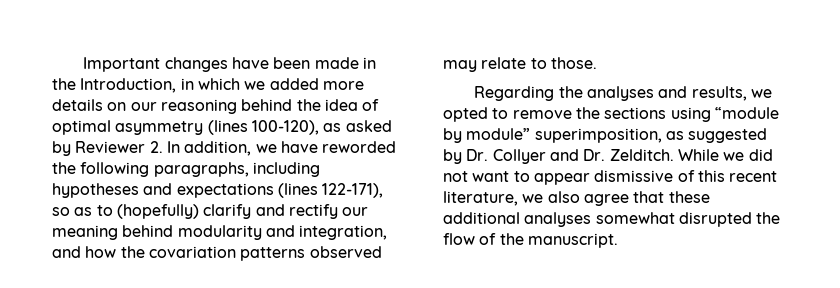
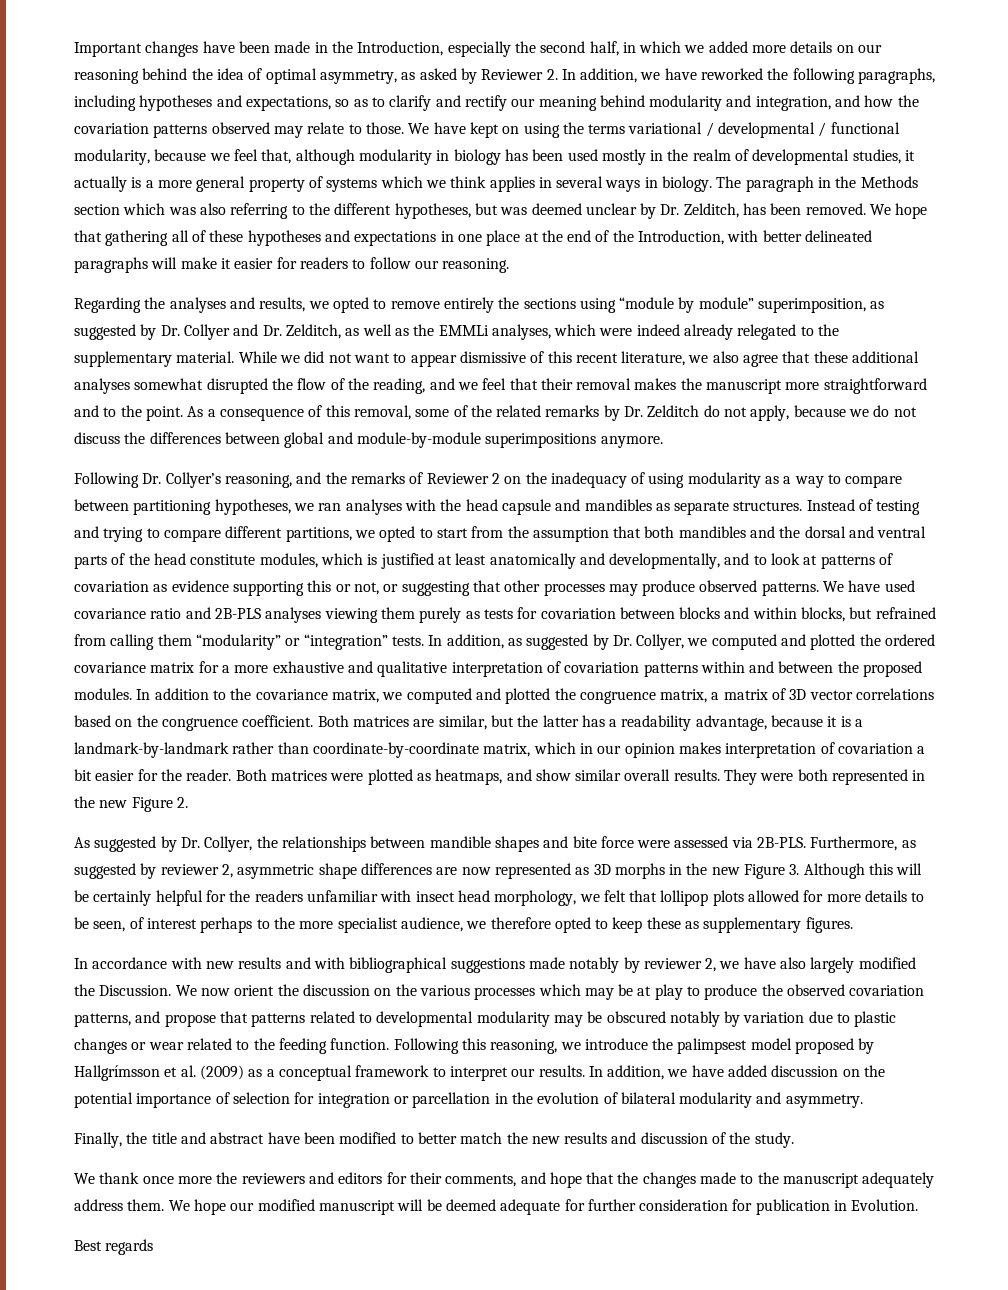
- Important changes have been made in the Introduction, in which we added more details on our reasoning behind the idea of optimal asymmetry (lines 100-120), as asked by Reviewer 2. In addition, we have reworded the following paragraphs, including hypotheses and expectations (lines 122-171), so as to (hopefully) clarify and rectify our meaning behind modularity and integration, and how the covariation patterns observed may relate to those.
+ Important changes have been made in the Introduction, especially the second half, in which we added more details on our reasoning behind the idea of optimal asymmetry, as asked by Reviewer 2. In addition, we have reworked the following paragraphs, including hypotheses and expectations, so as to clarify and rectify our meaning behind modularity and integration, and how the covariation patterns observed may relate to those. We have kept on using the terms variational / developmental / functional modularity, because we feel that, although modularity in biology has been used mostly in the realm of developmental studies, it actually is a more general property of systems which we think applies in several ways in biology. The paragraph in the Methods section which was also referring to the different hypotheses, but was deemed unclear by Dr. Zelditch, has been removed. We hope that gathering all of these hypotheses and expectations in one place at the end of the Introduction, with better delineated paragraphs will make it easier for readers to follow our reasoning.
- Regarding the analyses and results, we opted to remove the sections using “module by module” superimposition, as suggested by Dr. Collyer and Dr. Zelditch.
+ Regarding the analyses and results, we opted to remove entirely the sections using “module by module” superimposition, as suggested by Dr. Collyer and Dr. Zelditch, as well as the EMMLi analyses, which were indeed already relegated to the supplementary material.
- While we did not want to appear dismissive of this recent literature, we also agree that these additional analyses somewhat disrupted the flow of the manuscript.
+ While we did not want to appear dismissive of this recent literature, we also agree that these additional analyses somewhat disrupted the flow of the reading, and we feel that their removal makes the manuscript more straightforward and to the point. As a consequence of this removal, some of the related remarks by Dr. Zelditch do not apply, because we do not discuss the differences between global and module-by-module superimpositions anymore.
+ Following Dr. Collyer’s reasoning, and the remarks of Reviewer 2 on the inadequacy of using modularity as a way to compare between partitioning hypotheses, we ran analyses with the head capsule and mandibles as separate structures. Instead of testing and trying to compare different partitions, we opted to start from the assumption that both mandibles and the dorsal and ventral parts of the head constitute modules, which is justified at least anatomically and developmentally, and to look at patterns of covariation as evidence supporting this or not, or suggesting that other processes may produce observed patterns. We have used covariance ratio and 2B-PLS analyses viewing them purely as tests for covariation between blocks and within blocks, but refrained from calling them “modularity” or “integration” tests. In addition, as suggested by Dr. Collyer, we computed and plotted the ordered covariance matrix for a more exhaustive and qualitative interpretation of covariation patterns within and between the proposed modules. In addition to the covariance matrix, we computed and plotted the congruence matrix, a matrix of 3D vector correlations based on the congruence coefficient. Both matrices are similar, but the latter has a readability advantage, because it is a landmark-by-landmark rather than coordinate-by-coordinate matrix, which in our opinion makes interpretation of covariation a bit easier for the reader. Both matrices were plotted as heatmaps, and show similar overall results. They were both represented in the new Figure 2.
+ As suggested by Dr. Collyer, the relationships between mandible shapes and bite force were assessed via 2B-PLS. Furthermore, as suggested by reviewer 2, asymmetric shape differences are now represented as 3D morphs in the new Figure 3. Although this will be certainly helpful for the readers unfamiliar with insect head morphology, we felt that lollipop plots allowed for more details to be seen, of interest perhaps to the more specialist audience, we therefore opted to keep these as supplementary figures.
+ In accordance with new results and with bibliographical suggestions made notably by reviewer 2, we have also largely modified the Discussion. We now orient the discussion on the various processes which may be at play to produce the observed covariation patterns, and propose that patterns related to developmental modularity may be obscured notably by variation due to plastic changes or wear related to the feeding function. Following this reasoning, we introduce the palimpsest model proposed by Hallgrímsson et al. (2009) as a conceptual framework to interpret our results. In addition, we have added discussion on the potential importance of selection for integration or parcellation in the evolution of bilateral modularity and asymmetry.
+ Finally, the title and abstract have been modified to better match the new results and discussion of the study.
+ We thank once more the reviewers and editors for their comments, and hope that the changes made to the manuscript adequately address them. We hope our modified manuscript will be deemed adequate for further consideration for publication in Evolution.
+ Best regards

